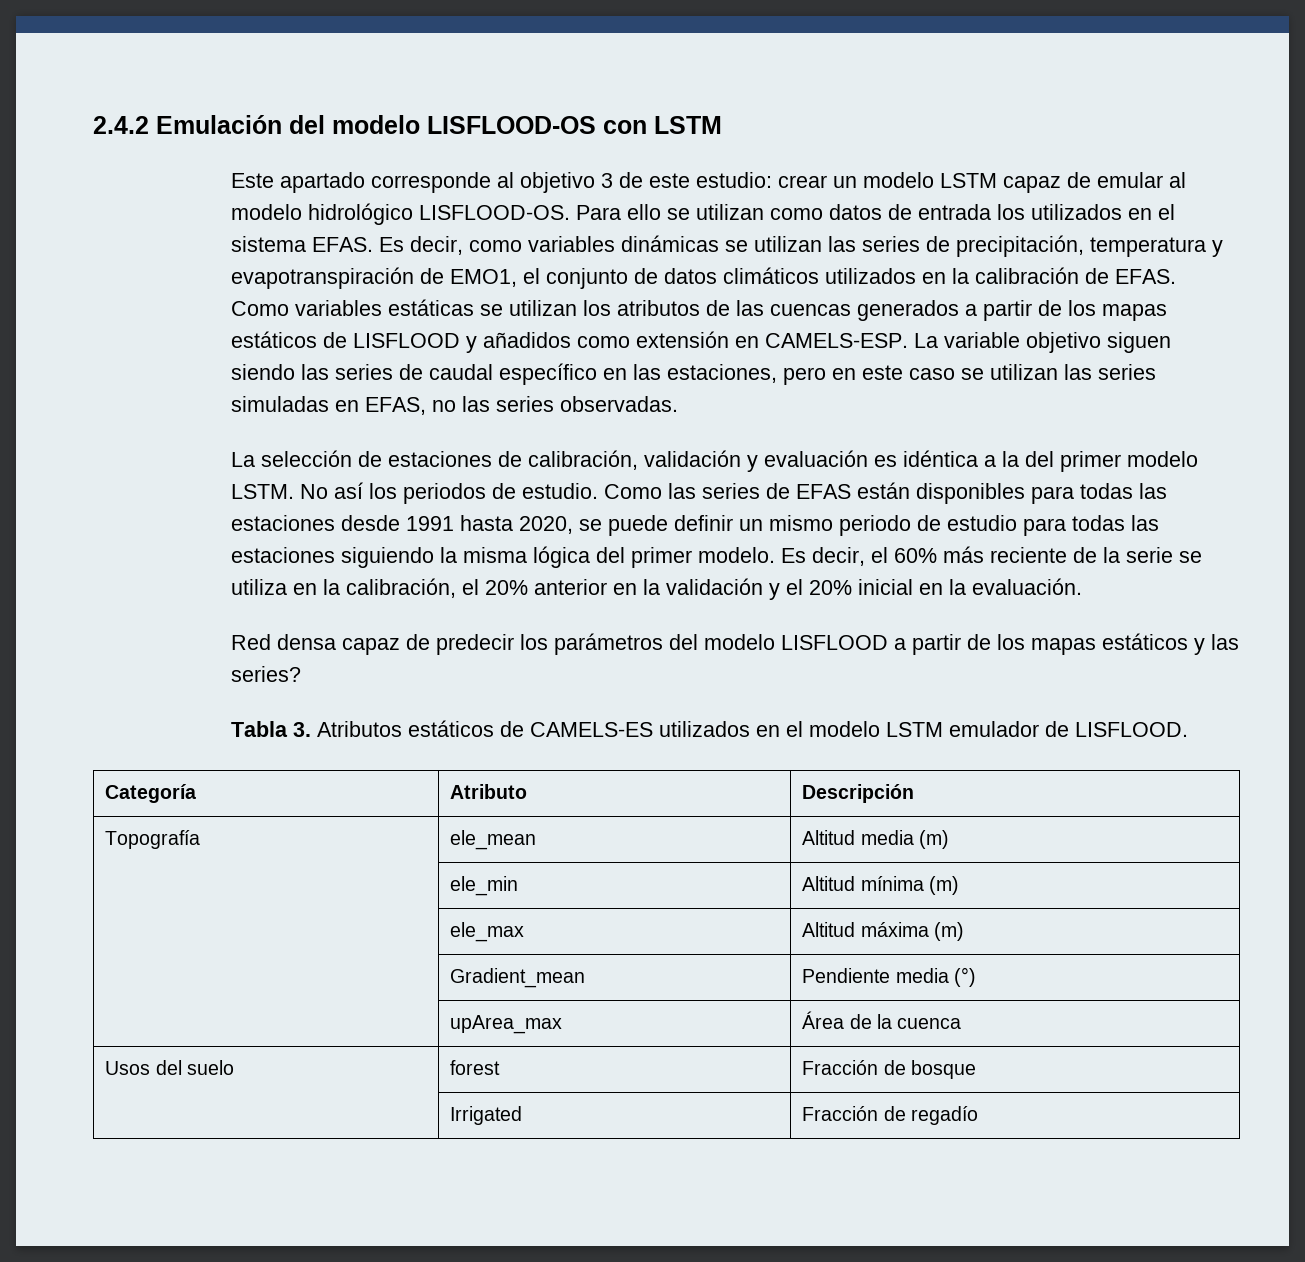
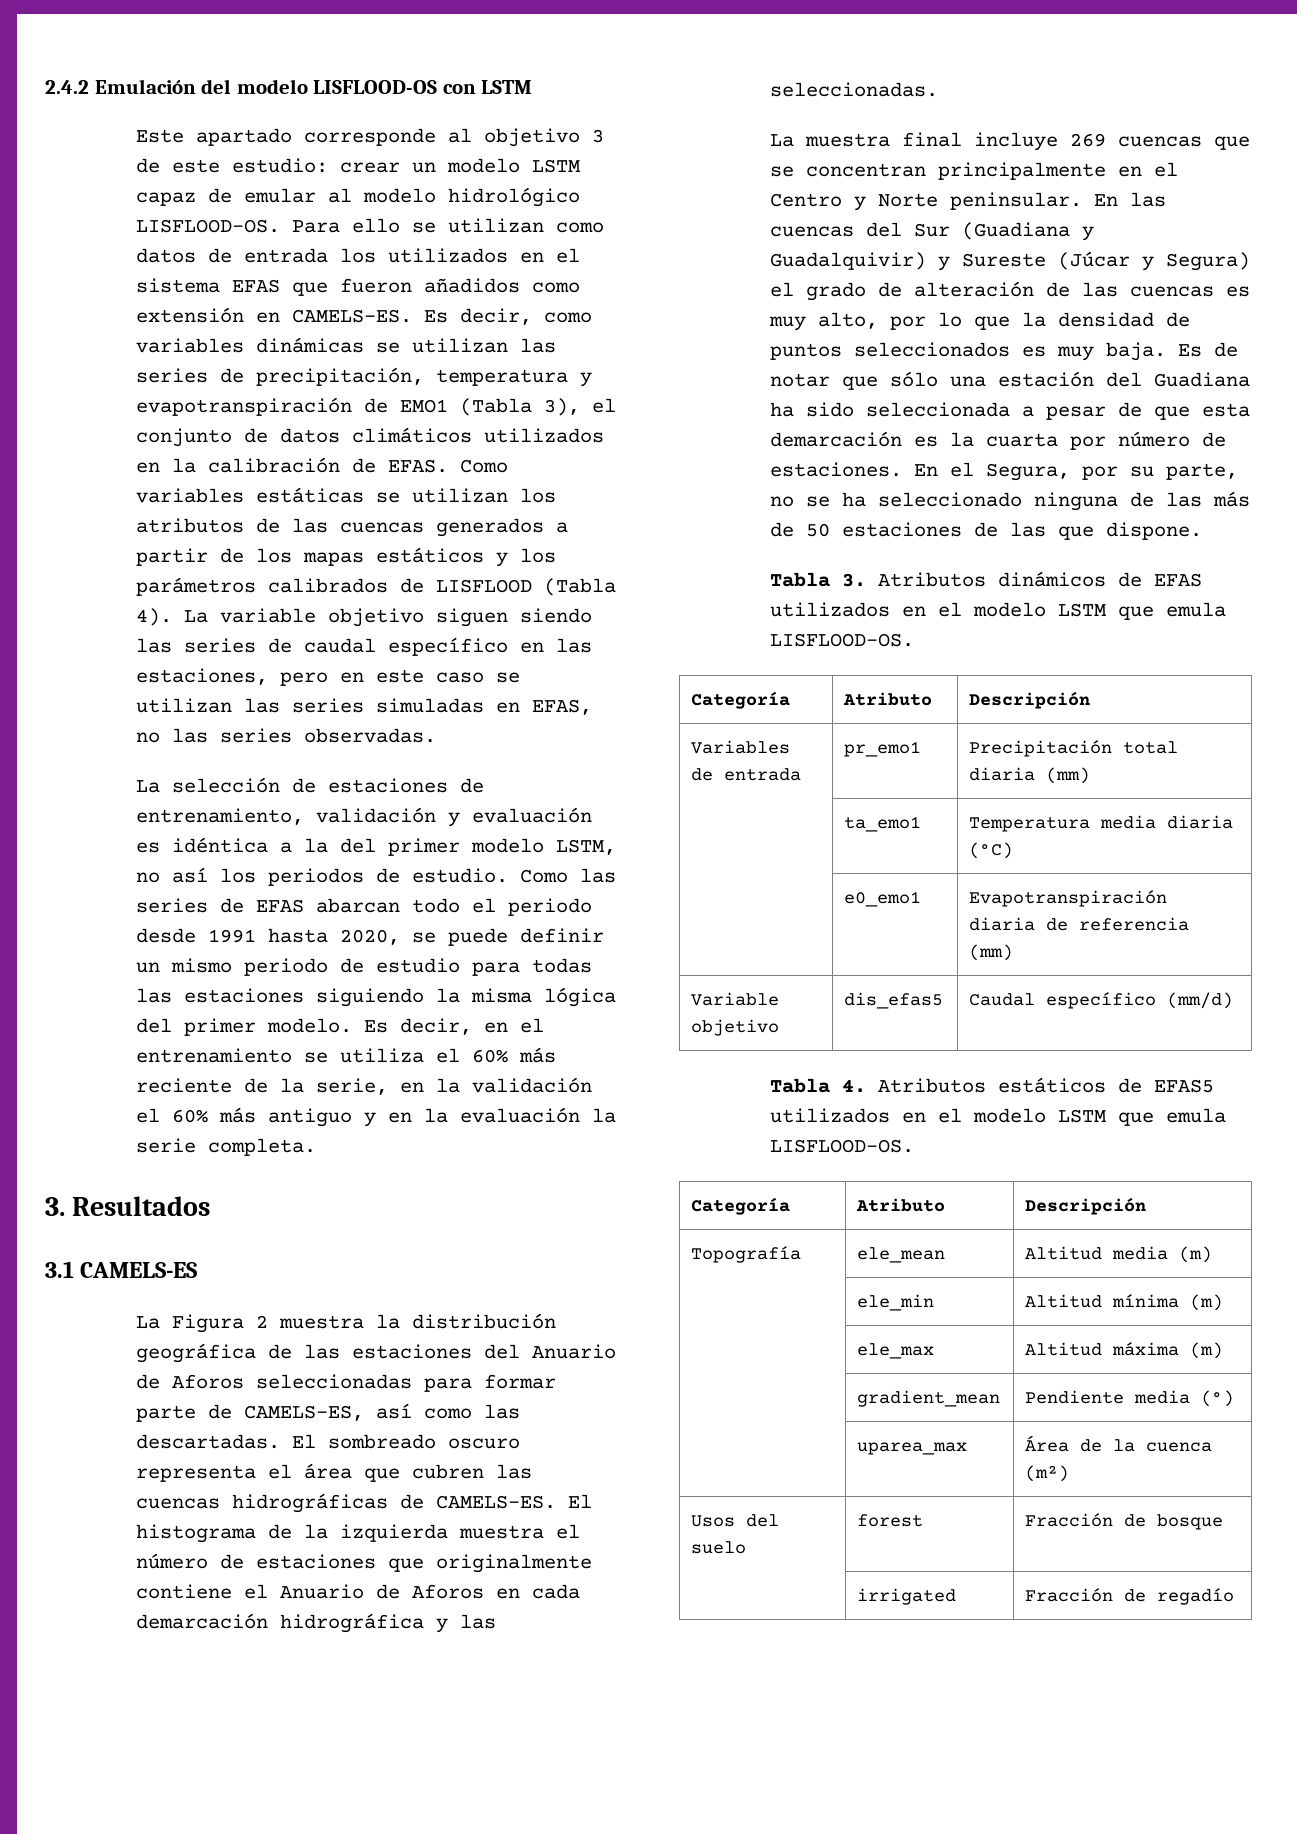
- Para ello se utilizan como datos de entrada los utilizados en el sistema EFAS.
+ Para ello se utilizan como datos de entrada los utilizados en el sistema EFAS que fueron añadidos como extensión en CAMELS-ES.
- Es decir, como variables dinámicas se utilizan las series de precipitación, temperatura y evapotranspiración de EMO1, el conjunto de datos climáticos utilizados en la calibración de EFAS.
+ Es decir, como variables dinámicas se utilizan las series de precipitación, temperatura y evapotranspiración de EMO1 (Tabla 3), el conjunto de datos climáticos utilizados en la calibración de EFAS.
- Como variables estáticas se utilizan los atributos de las cuencas generados a partir de los mapas estáticos de LISFLOOD y añadidos como extensión en CAMELS-ESP.
+ Como variables estáticas se utilizan los atributos de las cuencas generados a partir de los mapas estáticos y los parámetros calibrados de LISFLOOD (Tabla 4).
- La selección de estaciones de calibración, validación y evaluación es idéntica a la del primer modelo LSTM. No así los periodos de estudio.
+ La selección de estaciones de entrenamiento, validación y evaluación es idéntica a la del primer modelo LSTM, no así los periodos de estudio.
- Como las series de EFAS están disponibles para todas las estaciones desde 1991 hasta 2020, se puede definir un mismo periodo de estudio para todas las estaciones siguiendo la misma lógica del primer modelo.
+ Como las series de EFAS abarcan todo el periodo desde 1991 hasta 2020, se puede definir un mismo periodo de estudio para todas las estaciones siguiendo la misma lógica del primer modelo.
- Es decir, el 60% más reciente de la serie se utiliza en la calibración, el 20% anterior en la validación y el 20% inicial en la evaluación.
- Red densa capaz de predecir los parámetros del modelo LISFLOOD a partir de los mapas estáticos y las series?
+ Es decir, en el entrenamiento se utiliza el 60% más reciente de la serie, en la validación el 60% más antiguo y en la evaluación la serie completa.
+ 3. Resultados
+ 3.1 CAMELS-ES
+ La Figura 2 muestra la distribución geográfica de las estaciones del Anuario de Aforos seleccionadas para formar parte de CAMELS-ES, así como las descartadas. El sombreado oscuro representa el área que cubren las cuencas hidrográficas de CAMELS-ES. El histograma de la izquierda muestra el número de estaciones que originalmente contiene el Anuario de Aforos en cada demarcación hidrográfica y las seleccionadas.
+ La muestra final incluye 269 cuencas que se concentran principalmente en el Centro y Norte peninsular. En las cuencas del Sur (Guadiana y Guadalquivir) y Sureste (Júcar y Segura) el grado de alteración de las cuencas es muy alto, por lo que la densidad de puntos seleccionados es muy baja. Es de notar que sólo una estación del Guadiana ha sido seleccionada a pesar de que esta demarcación es la cuarta por número de estaciones. En el Segura, por su parte, no se ha seleccionado ninguna de las más de 50 estaciones de las que dispone.
- Tabla 3. Atributos estáticos de CAMELS-ES utilizados en el modelo LSTM emulador de LISFLOOD.
+ Tabla 3. Atributos dinámicos de EFAS utilizados en el modelo LSTM que emula LISFLOOD-OS.
+ Categoría | Atributo | Descripción
+ Variables de entrada | pr_emo1 | Precipitación total diaria (mm)
+ | ta_emo1 | Temperatura media diaria (°C)
+ | e0_emo1 | Evapotranspiración diaria de referencia (mm)
+ Variable objetivo | dis_efas5 | Caudal específico (mm/d)
+ Tabla 4. Atributos estáticos de EFAS5 utilizados en el modelo LSTM que emula LISFLOOD-OS.
- | Gradient_mean | Pendiente media (°)
+ | gradient_mean | Pendiente media (°)
- | upArea_max | Área de la cuenca
+ | uparea_max | Área de la cuenca (m²)
- | Irrigated | Fracción de regadío
+ | irrigated | Fracción de regadío

